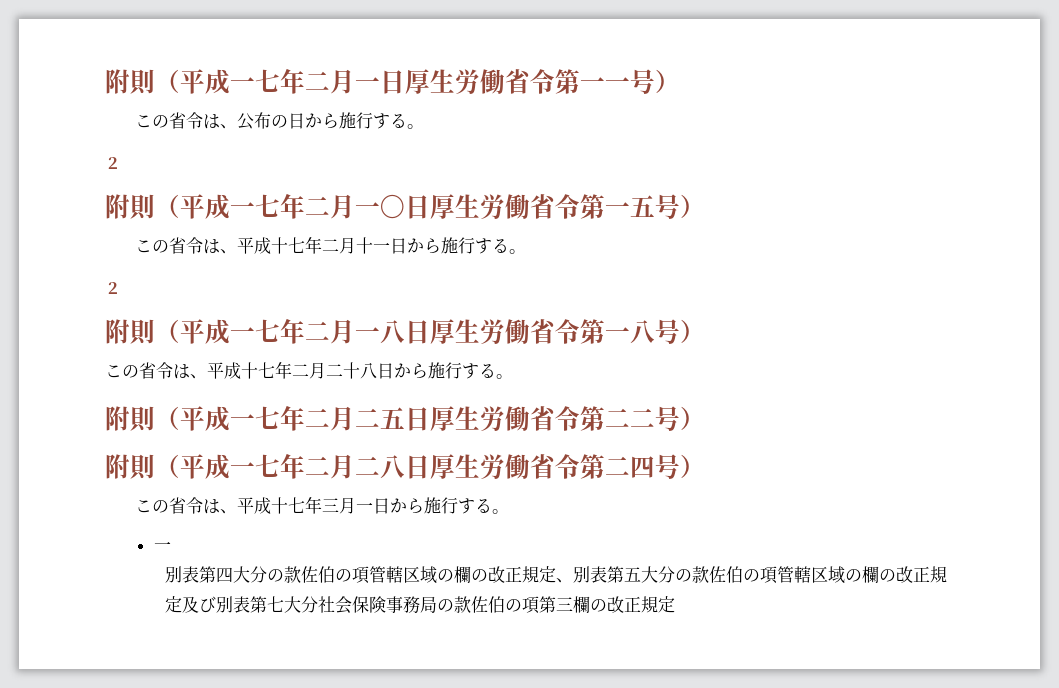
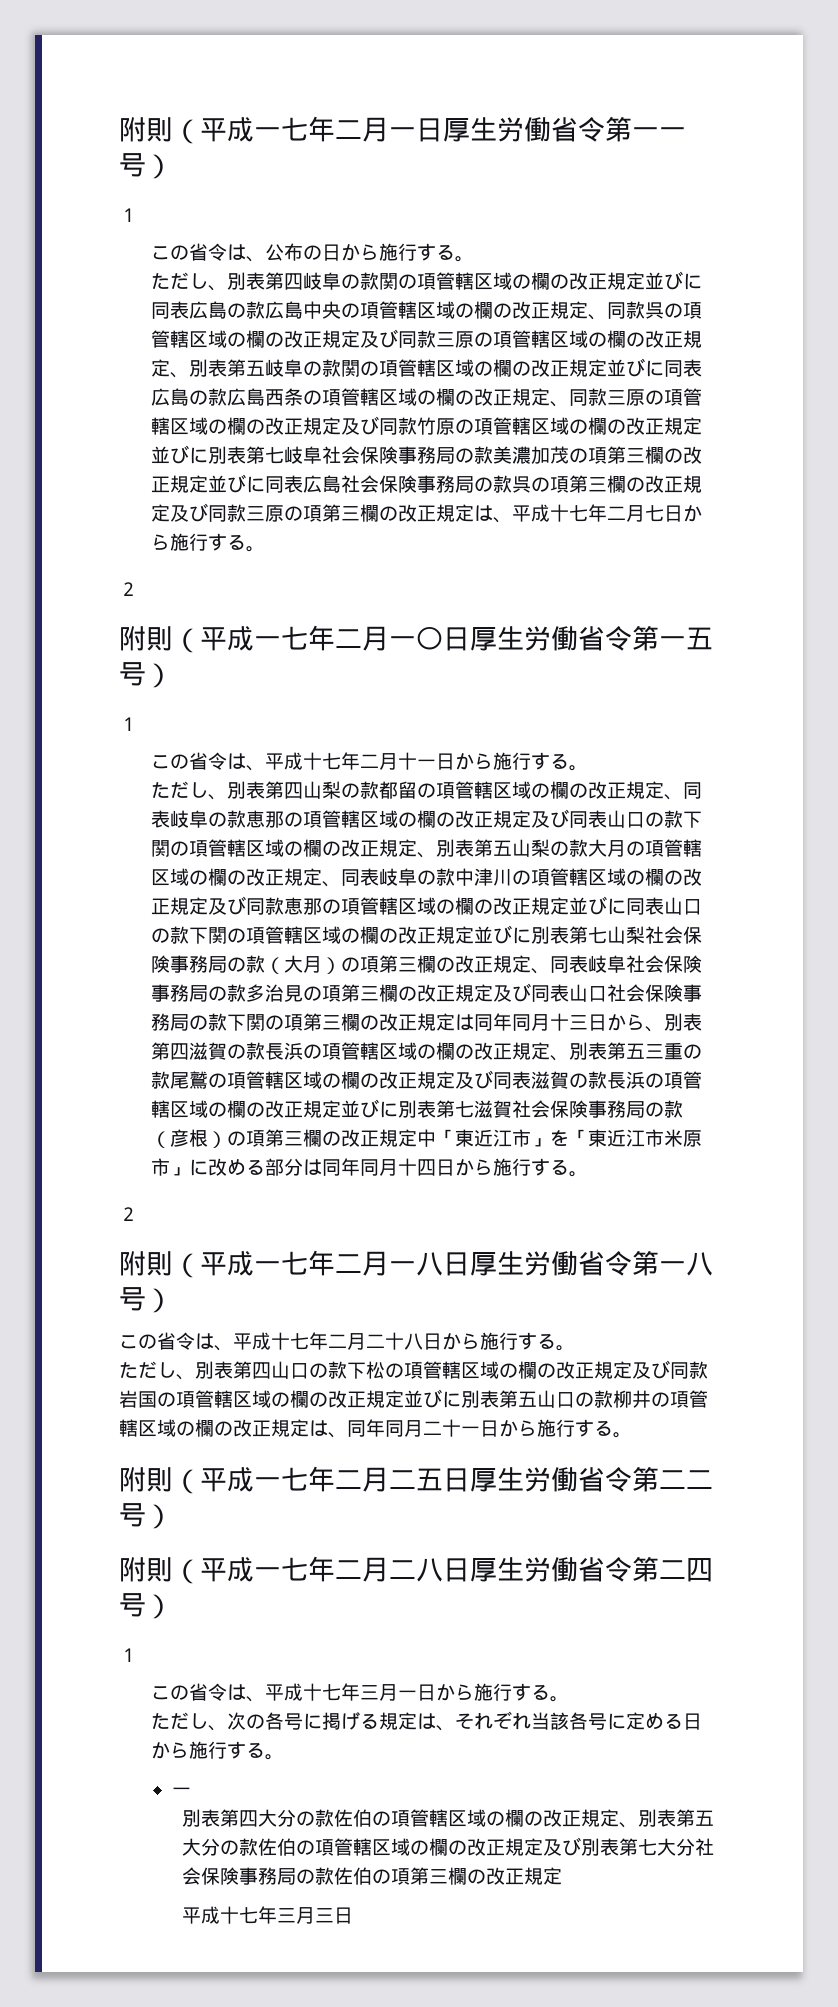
  附則（平成一七年二月一日厚生労働省令第一一号）
+ １
+ ただし、別表第四岐阜の款関の項管轄区域の欄の改正規定並びに同表広島の款広島中央の項管轄区域の欄の改正規定、同款呉の項管轄区域の欄の改正規定及び同款三原の項管轄区域の欄の改正規定、別表第五岐阜の款関の項管轄区域の欄の改正規定並びに同表広島の款広島西条の項管轄区域の欄の改正規定、同款三原の項管轄区域の欄の改正規定及び同款竹原の項管轄区域の欄の改正規定並びに別表第七岐阜社会保険事務局の款美濃加茂の項第三欄の改正規定並びに同表広島社会保険事務局の款呉の項第三欄の改正規定及び同款三原の項第三欄の改正規定は、平成十七年二月七日から施行する。
  附則（平成一七年二月一〇日厚生労働省令第一五号）
+ １
+ ただし、別表第四山梨の款都留の項管轄区域の欄の改正規定、同表岐阜の款恵那の項管轄区域の欄の改正規定及び同表山口の款下関の項管轄区域の欄の改正規定、別表第五山梨の款大月の項管轄区域の欄の改正規定、同表岐阜の款中津川の項管轄区域の欄の改正規定及び同款恵那の項管轄区域の欄の改正規定並びに同表山口の款下関の項管轄区域の欄の改正規定並びに別表第七山梨社会保険事務局の款（大月）の項第三欄の改正規定、同表岐阜社会保険事務局の款多治見の項第三欄の改正規定及び同表山口社会保険事務局の款下関の項第三欄の改正規定は同年同月十三日から、別表第四滋賀の款長浜の項管轄区域の欄の改正規定、別表第五三重の款尾鷲の項管轄区域の欄の改正規定及び同表滋賀の款長浜の項管轄区域の欄の改正規定並びに別表第七滋賀社会保険事務局の款（彦根）の項第三欄の改正規定中「東近江市」を「東近江市米原市」に改める部分は同年同月十四日から施行する。
+ ただし、別表第四山口の款下松の項管轄区域の欄の改正規定及び同款岩国の項管轄区域の欄の改正規定並びに別表第五山口の款柳井の項管轄区域の欄の改正規定は、同年同月二十一日から施行する。
  附則（平成一七年二月二八日厚生労働省令第二四号）
+ １
+ ただし、次の各号に掲げる規定は、それぞれ当該各号に定める日から施行する。
+ 平成十七年三月三日

